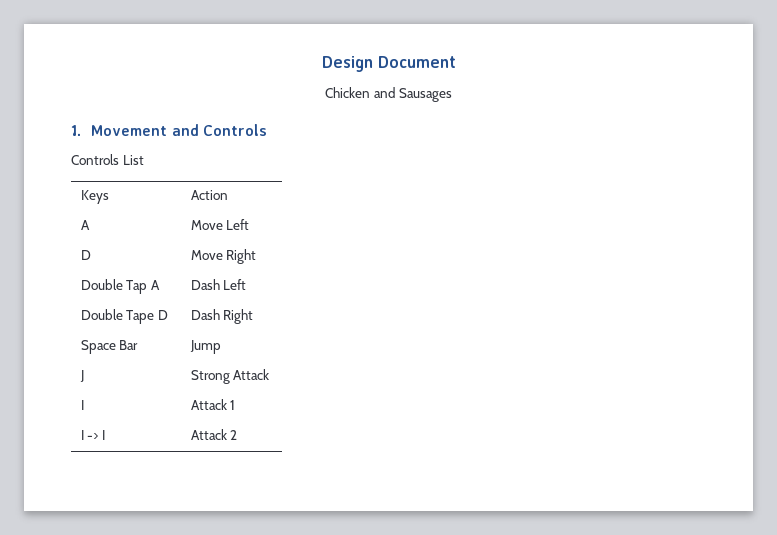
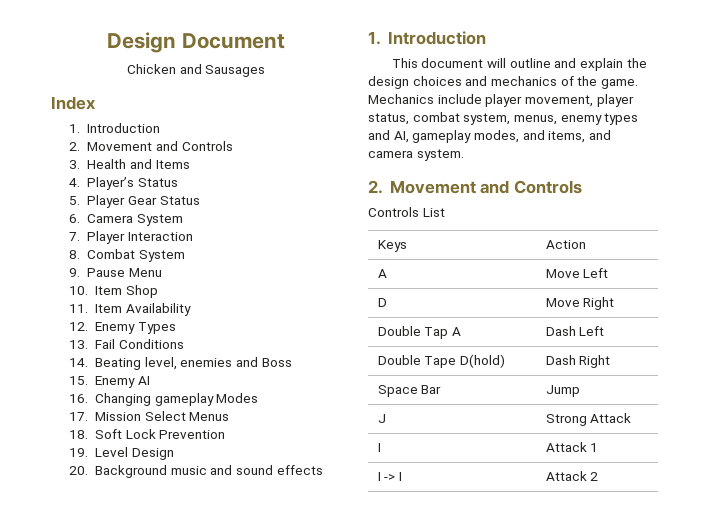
- 1. Movement and Controls
+ Index
+ 1. Introduction
+ 2. Movement and Controls
+ 3. Health and Items
+ 4. Player’s Status
+ 5. Player Gear Status
+ 6. Camera System
+ 7. Player Interaction
+ 8. Combat System
+ 9. Pause Menu
+ 10. Item Shop
+ 11. Item Availability
+ 12. Enemy Types
+ 13. Fail Conditions
+ 14. Beating level, enemies and Boss
+ 15. Enemy AI
+ 16. Changing gameplay Modes
+ 17. Mission Select Menus
+ 18. Soft Lock Prevention
+ 19. Level Design
+ 20. Background music and sound effects
+ 1. Introduction
+ This document will outline and explain the design choices and mechanics of the game. Mechanics include player movement, player status, combat system, menus, enemy types and AI, gameplay modes, and items, and camera system.
+ 2. Movement and Controls
- Double Tape D | Dash Right
+ Double Tape D(hold) | Dash Right

